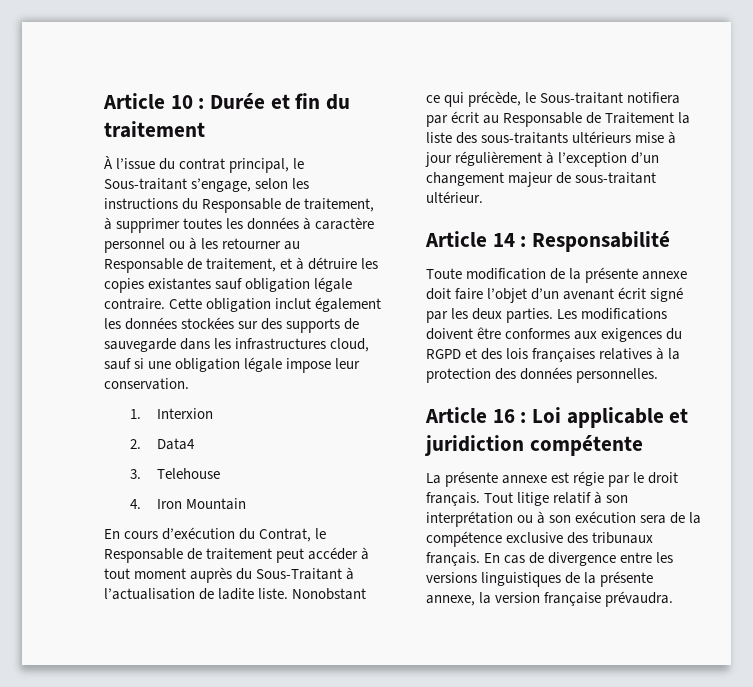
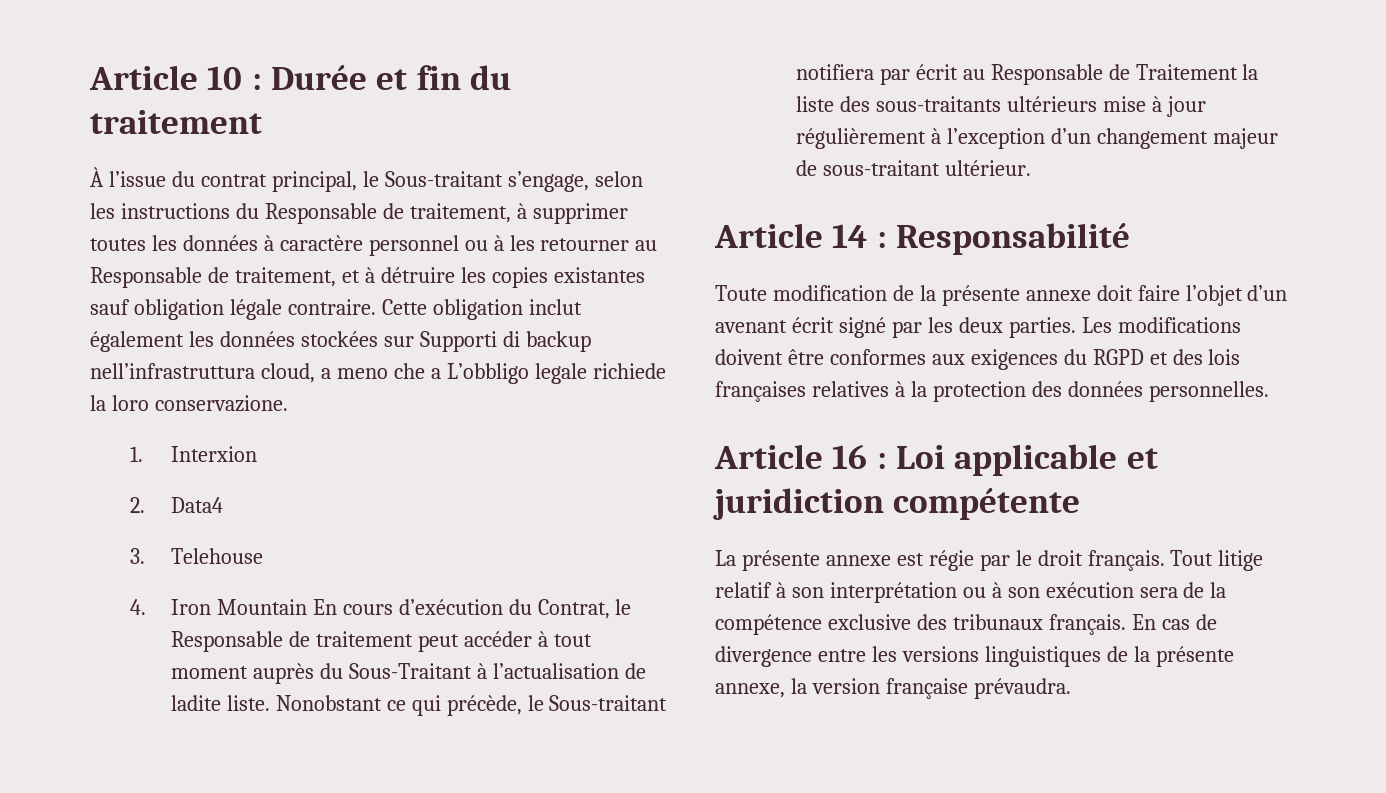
- Cette obligation inclut également les données stockées sur des supports de sauvegarde dans les infrastructures cloud, sauf si une obligation légale impose leur conservation.
+ Cette obligation inclut également les données stockées sur Supporti di backup nell’infrastruttura cloud, a meno che a L’obbligo legale richiede la loro conservazione.
- 4. Iron Mountain
- En cours d’exécution du Contrat, le Responsable de traitement peut accéder à tout moment auprès du Sous-Traitant à l’actualisation de ladite liste.
+ 4. Iron Mountain En cours d’exécution du Contrat, le Responsable de traitement peut accéder à tout moment auprès du Sous-Traitant à l’actualisation de ladite liste.

